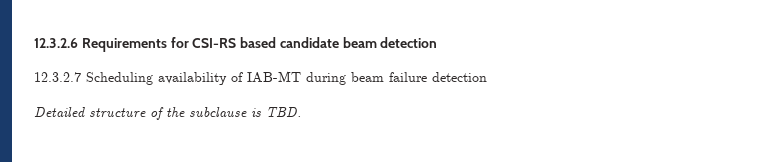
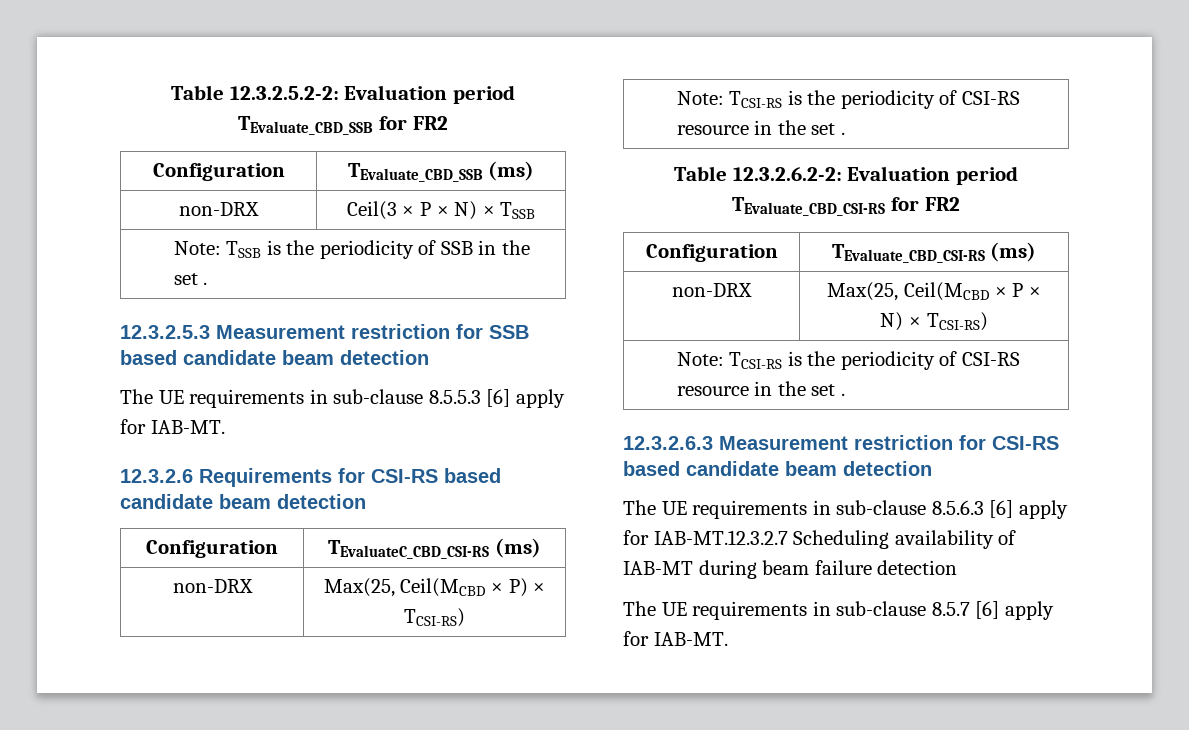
+ Table 12.3.2.5.2-2: Evaluation period TEvaluate_CBD_SSB for FR2
+ Configuration | TEvaluate_CBD_SSB (ms)
+ non-DRX | Ceil(3 × P × N) × TSSB
+ Note: TSSB is the periodicity of SSB in the set .
+ 12.3.2.5.3 Measurement restriction for SSB based candidate beam detection
+ The UE requirements in sub-clause 8.5.5.3 [6] apply for IAB-MT.
- 12.3.2.7 Scheduling availability of IAB-MT during beam failure detection
+ Configuration | TEvaluateC_CBD_CSI-RS (ms)
+ non-DRX | Max(25, Ceil(MCBD × P) × TCSI-RS)
+ Note: TCSI-RS is the periodicity of CSI-RS resource in the set .
+ Table 12.3.2.6.2-2: Evaluation period TEvaluate_CBD_CSI-RS for FR2
+ Configuration | TEvaluate_CBD_CSI-RS (ms)
+ non-DRX | Max(25, Ceil(MCBD × P × N) × TCSI-RS)
+ Note: TCSI-RS is the periodicity of CSI-RS resource in the set .
+ 12.3.2.6.3 Measurement restriction for CSI-RS based candidate beam detection
+ The UE requirements in sub-clause 8.5.6.3 [6] apply for IAB-MT.12.3.2.7 Scheduling availability of IAB-MT during beam failure detection
- Detailed structure of the subclause is TBD.
+ The UE requirements in sub-clause 8.5.7 [6] apply for IAB-MT.

